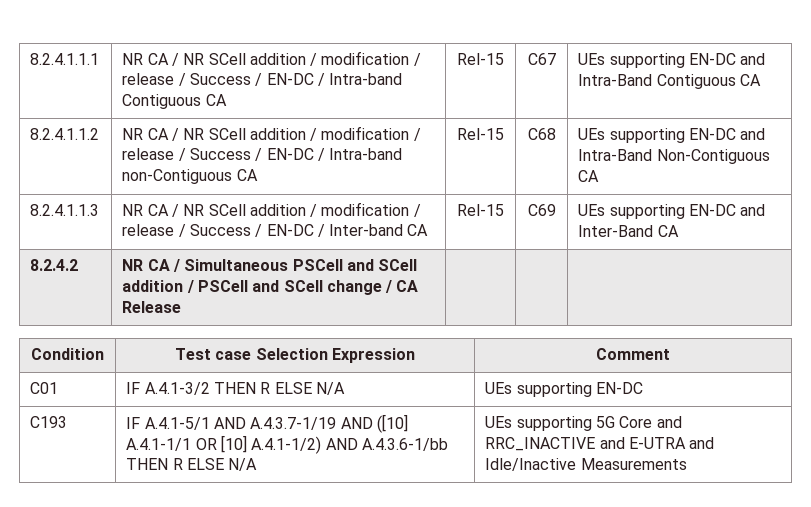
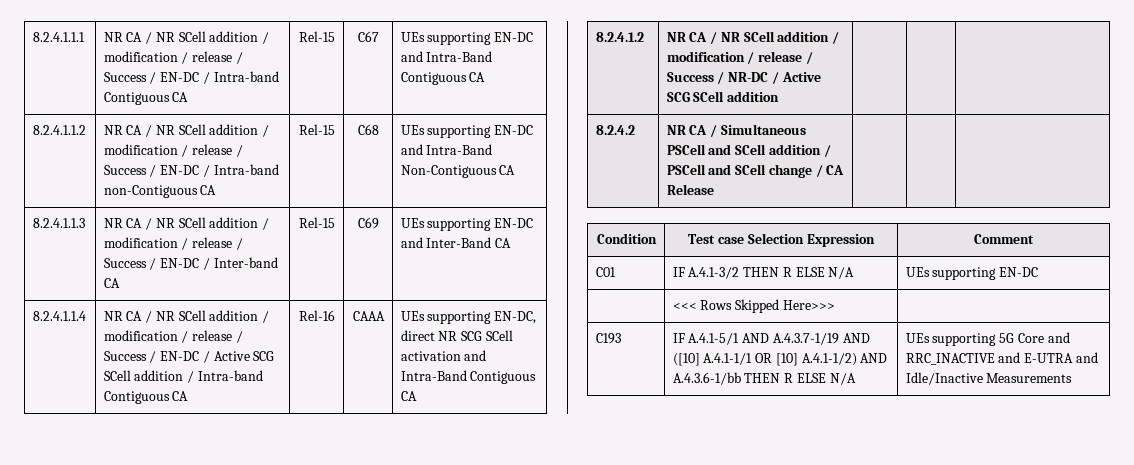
+ 8.2.4.1.1.4 | NR CA / NR SCell addition / modification / release / Success / EN-DC / Active SCG SCell addition / Intra-band Contiguous CA | Rel-16 | CAAA | UEs supporting EN-DC, direct NR SCG SCell activation and Intra-Band Contiguous CA
+ 8.2.4.1.2 | NR CA / NR SCell addition / modification / release / Success / NR-DC / Active SCG SCell addition | | |
+ | <<< Rows Skipped Here>>> |

